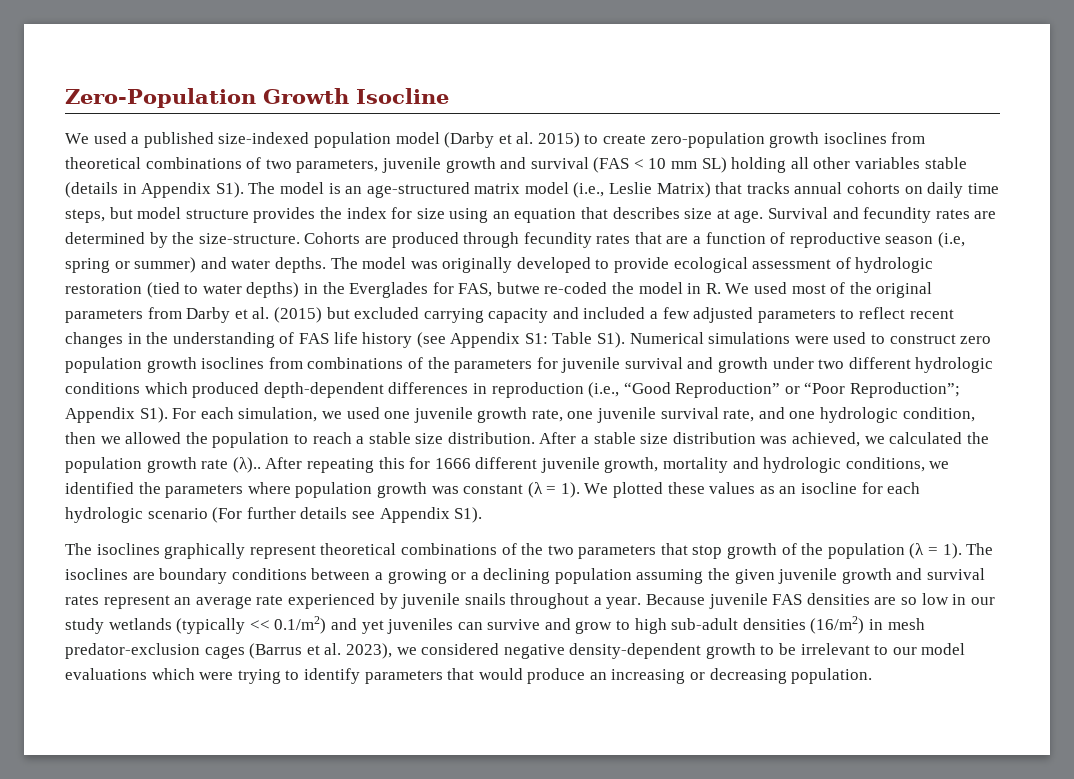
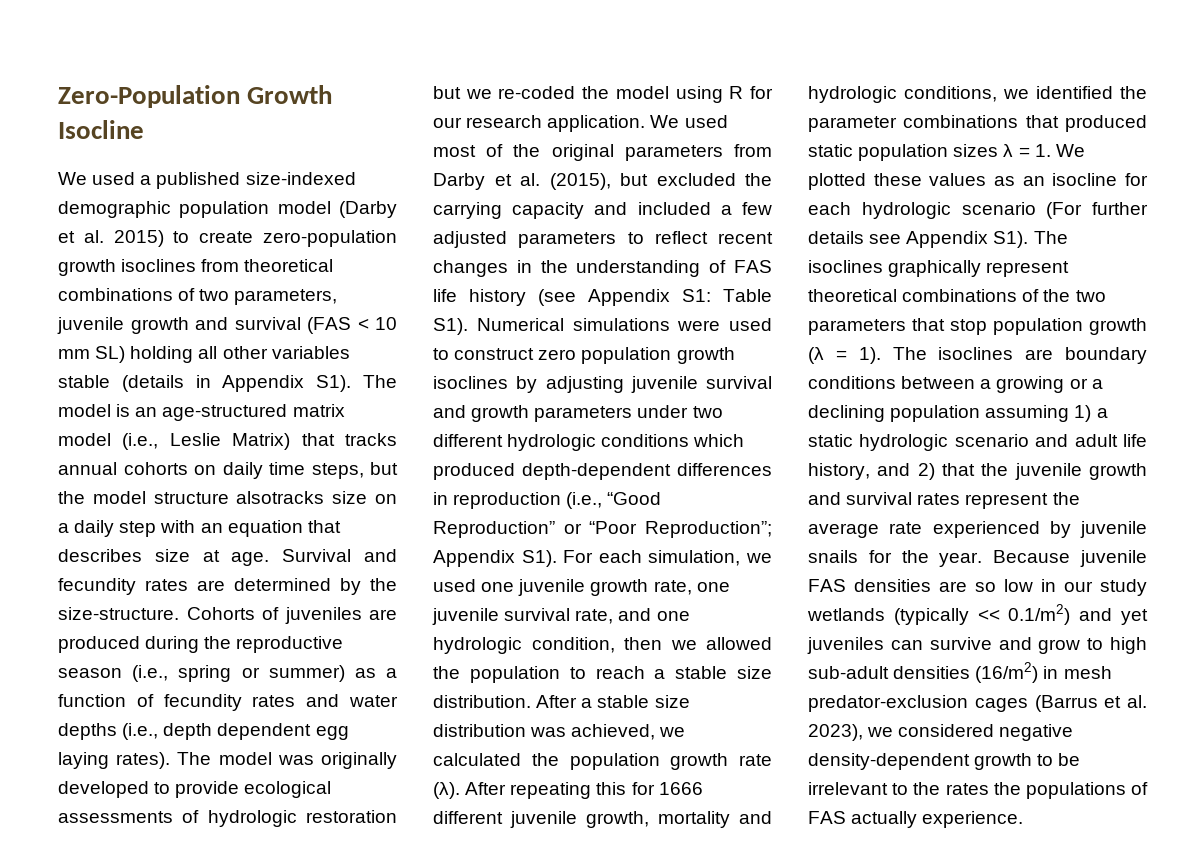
- We used a published size-indexed population model (Darby et al. 2015) to create zero-population growth isoclines from theoretical combinations of two parameters, juvenile growth and survival (FAS < 10 mm SL) holding all other variables stable (details in Appendix S1). The model is an age-structured matrix model (i.e., Leslie Matrix) that tracks annual cohorts on daily time steps, but model structure provides the index for size using an equation that describes size at age.
+ We used a published size-indexed demographic population model (Darby et al. 2015) to create zero-population growth isoclines from theoretical combinations of two parameters, juvenile growth and survival (FAS < 10 mm SL) holding all other variables stable (details in Appendix S1). The model is an age-structured matrix model (i.e., Leslie Matrix) that tracks annual cohorts on daily time steps, but the model structure alsotracks size on a daily step with an equation that describes size at age.
- Cohorts are produced through fecundity rates that are a function of reproductive season (i.e, spring or summer) and water depths.
+ Cohorts of juveniles are produced during the reproductive season (i.e., spring or summer) as a function of fecundity rates and water depths (i.e., depth dependent egg laying rates).
- The model was originally developed to provide ecological assessment of hydrologic restoration (tied to water depths) in the Everglades for FAS, butwe re-coded the model in R. We used most of the original parameters from Darby et al. (2015) but excluded carrying capacity and included a few adjusted parameters to reflect recent changes in the understanding of FAS life history (see Appendix S1:
+ The model was originally developed to provide ecological assessments of hydrologic restoration but we re-coded the model using R for our research application. We used most of the original parameters from Darby et al. (2015), but excluded the carrying capacity and included a few adjusted parameters to reflect recent changes in the understanding of FAS life history (see Appendix S1:
- Table S1). Numerical simulations were used to construct zero population growth isoclines from combinations of the parameters for juvenile survival and growth under two different hydrologic conditions which produced depth-dependent differences in reproduction (i.e., “Good Reproduction” or “Poor Reproduction”;
+ Table S1). Numerical simulations were used to construct zero population growth isoclines by adjusting juvenile survival and growth parameters under two different hydrologic conditions which produced depth-dependent differences in reproduction (i.e., “Good Reproduction” or “Poor Reproduction”;
- After a stable size distribution was achieved, we calculated the population growth rate (λ)..
+ After a stable size distribution was achieved, we calculated the population growth rate (λ).
- After repeating this for 1666 different juvenile growth, mortality and hydrologic conditions, we identified the parameters where population growth was constant (λ = 1). We plotted these values as an isocline for each hydrologic scenario (For further details see Appendix S1).
- The isoclines graphically represent theoretical combinations of the two parameters that stop growth of the population (λ = 1).
+ After repeating this for 1666 different juvenile growth, mortality and hydrologic conditions, we identified the parameter combinations that produced static population sizes λ = 1. We plotted these values as an isocline for each hydrologic scenario (For further details see Appendix S1). The isoclines graphically represent theoretical combinations of the two parameters that stop population growth (λ = 1).
- The isoclines are boundary conditions between a growing or a declining population assuming the given juvenile growth and survival rates represent an average rate experienced by juvenile snails throughout a year.
+ The isoclines are boundary conditions between a growing or a declining population assuming 1) a static hydrologic scenario and adult life history, and 2) that the juvenile growth and survival rates represent the average rate experienced by juvenile snails for the year.
- Because juvenile FAS densities are so low in our study wetlands (typically << 0.1/m2) and yet juveniles can survive and grow to high sub-adult densities (16/m2) in mesh predator-exclusion cages (Barrus et al. 2023), we considered negative density-dependent growth to be irrelevant to our model evaluations which were trying to identify parameters that would produce an increasing or decreasing population.
+ Because juvenile FAS densities are so low in our study wetlands (typically << 0.1/m2) and yet juveniles can survive and grow to high sub-adult densities (16/m2) in mesh predator-exclusion cages (Barrus et al. 2023), we considered negative density-dependent growth to be irrelevant to the rates the populations of FAS actually experience.

